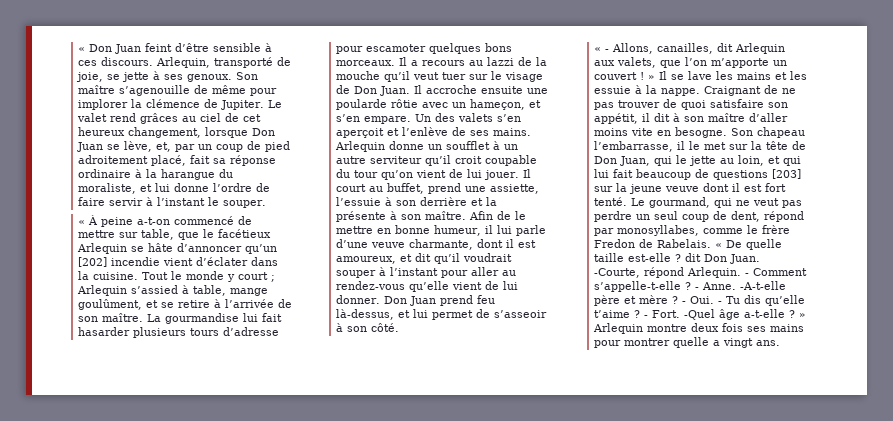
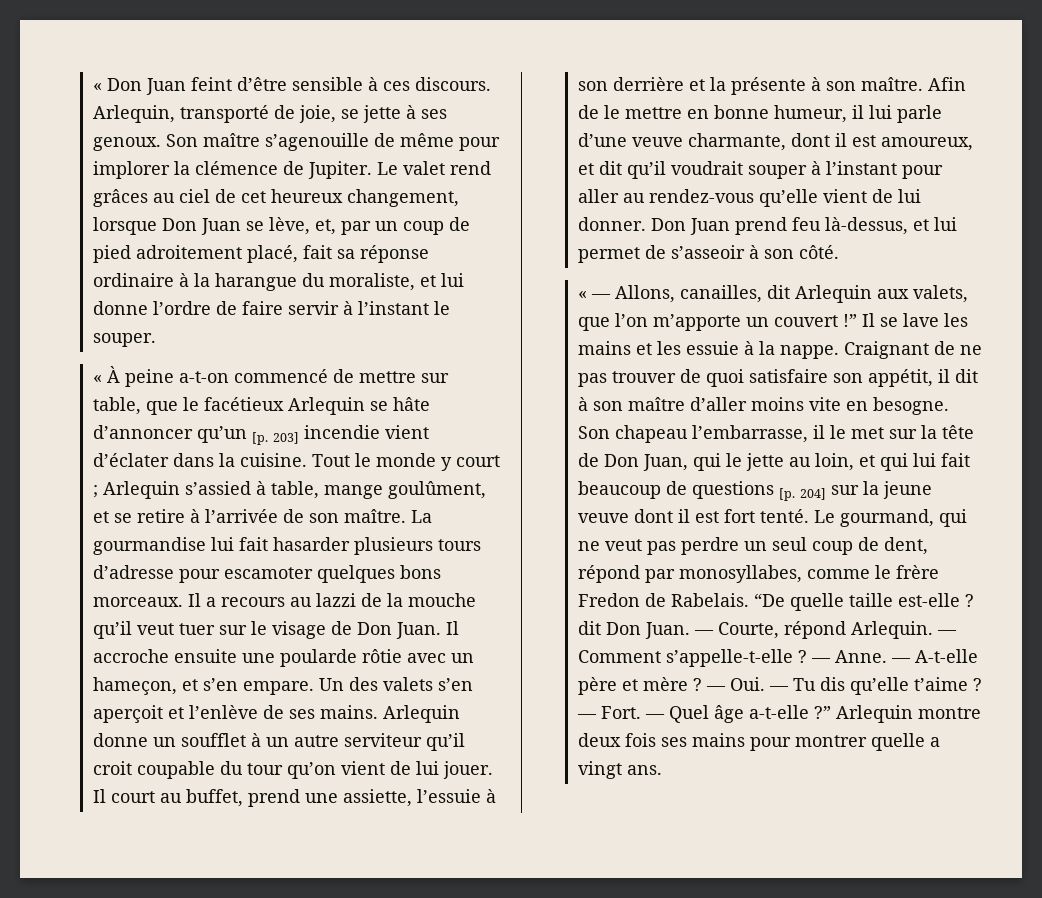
- « À peine a-t-on commencé de mettre sur table, que le facétieux Arlequin se hâte d’annoncer qu’un [202] incendie vient d’éclater dans la cuisine.
+ « À peine a-t-on commencé de mettre sur table, que le facétieux Arlequin se hâte d’annoncer qu’un [p. 203] incendie vient d’éclater dans la cuisine.
- « - Allons, canailles, dit Arlequin aux valets, que l’on m’apporte un couvert ! » Il se lave les mains et les essuie à la nappe.
+ « — Allons, canailles, dit Arlequin aux valets, que l’on m’apporte un couvert !” Il se lave les mains et les essuie à la nappe.
- Son chapeau l’embarrasse, il le met sur la tête de Don Juan, qui le jette au loin, et qui lui fait beaucoup de questions [203] sur la jeune veuve dont il est fort tenté.
+ Son chapeau l’embarrasse, il le met sur la tête de Don Juan, qui le jette au loin, et qui lui fait beaucoup de questions [p. 204] sur la jeune veuve dont il est fort tenté.
- « De quelle taille est-elle ? dit Don Juan.
+ “De quelle taille est-elle ? dit Don Juan.
- -Courte, répond Arlequin.
+ — Courte, répond Arlequin.
- - Comment s’appelle-t-elle ?
+ — Comment s’appelle-t-elle ?
- - Anne. -A-t-elle père et mère ?
+ — Anne. — A-t-elle père et mère ?
- - Oui. - Tu dis qu’elle t’aime ?
+ — Oui. — Tu dis qu’elle t’aime ?
- - Fort. -Quel âge a-t-elle ? » Arlequin montre deux fois ses mains pour montrer quelle a vingt ans.
+ — Fort. — Quel âge a-t-elle ?” Arlequin montre deux fois ses mains pour montrer quelle a vingt ans.

